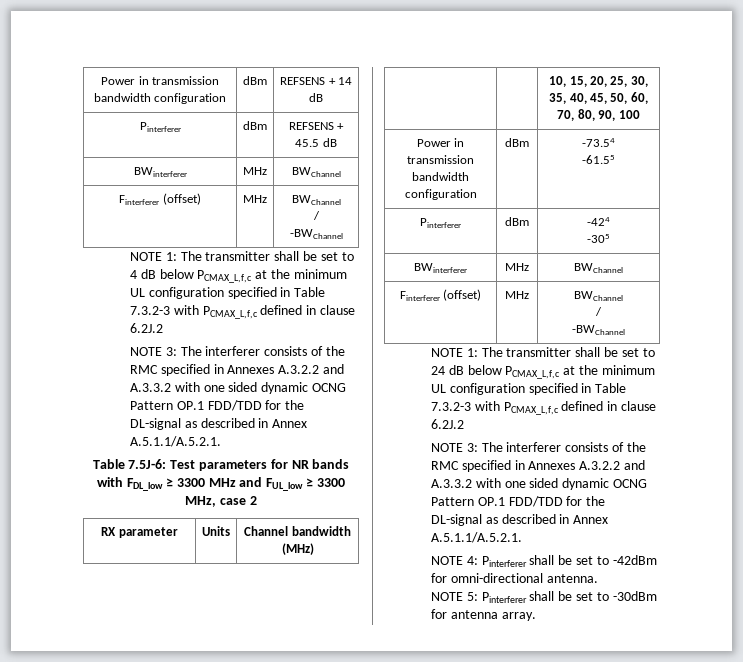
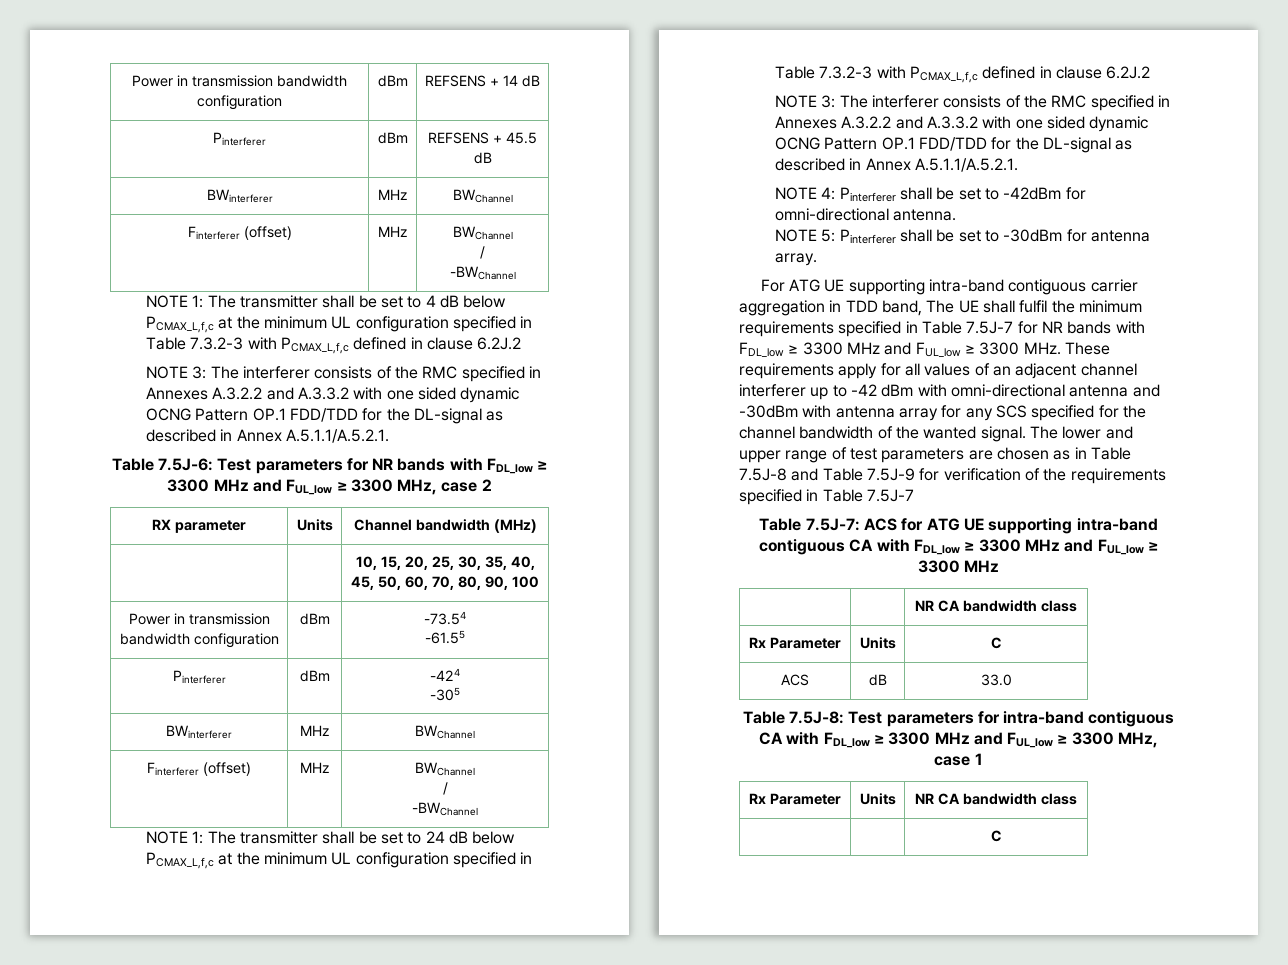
+ For ATG UE supporting intra-band contiguous carrier aggregation in TDD band, The UE shall fulfil the minimum requirements specified in Table 7.5J-7 for NR bands with FDL_low ≥ 3300 MHz and FUL_low ≥ 3300 MHz. These requirements apply for all values of an adjacent channel interferer up to -42 dBm with omni-directional antenna and -30dBm with antenna array for any SCS specified for the channel bandwidth of the wanted signal. The lower and upper range of test parameters are chosen as in Table 7.5J-8 and Table 7.5J-9 for verification of the requirements specified in Table 7.5J-7
+ Table 7.5J-7: ACS for ATG UE supporting intra-band contiguous CA with FDL_low ≥ 3300 MHz and FUL_low ≥ 3300 MHz
+ | | NR CA bandwidth class
+ Rx Parameter | Units | C
+ ACS | dB | 33.0
+ Table 7.5J-8: Test parameters for intra-band contiguous CA with FDL_low ≥ 3300 MHz and FUL_low ≥ 3300 MHz, case 1
+ Rx Parameter | Units | NR CA bandwidth class
+ | | C

